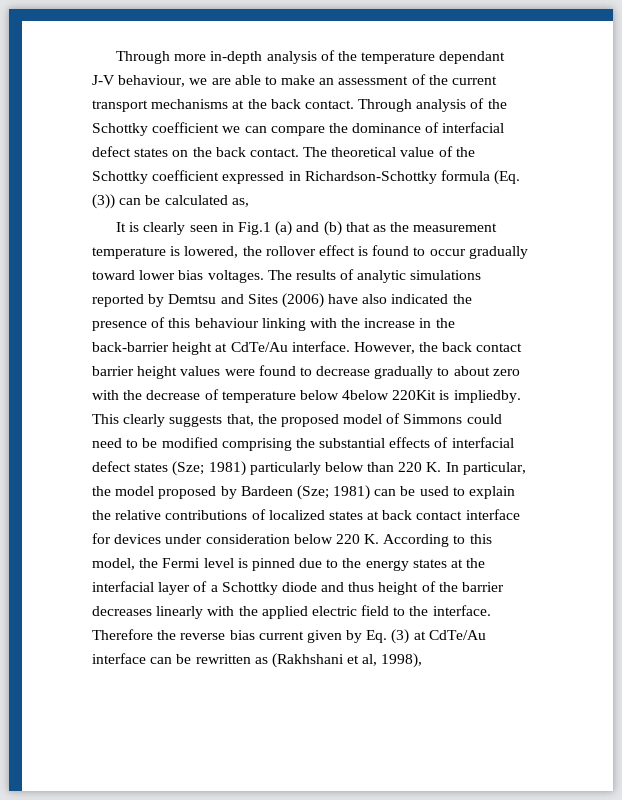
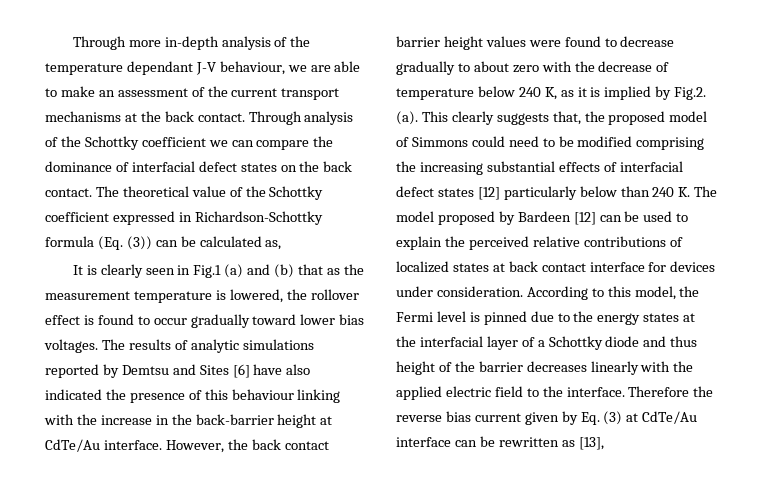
- The results of analytic simulations reported by Demtsu and Sites (2006) have also indicated the presence of this behaviour linking with the increase in the back-barrier height at CdTe/Au interface.
+ The results of analytic simulations reported by Demtsu and Sites [6] have also indicated the presence of this behaviour linking with the increase in the back-barrier height at CdTe/Au interface.
- However, the back contact barrier height values were found to decrease gradually to about zero with the decrease of temperature below 4below 220Kit is impliedby.
+ However, the back contact barrier height values were found to decrease gradually to about zero with the decrease of temperature below 240 K, as it is implied by Fig.2. (a).
- This clearly suggests that, the proposed model of Simmons could need to be modified comprising the substantial effects of interfacial defect states (Sze; 1981) particularly below than 220 K. In particular, the model proposed by Bardeen (Sze; 1981) can be used to explain the relative contributions of localized states at back contact interface for devices under consideration below 220 K. According to this model, the Fermi level is pinned due to the energy states at the interfacial layer of a Schottky diode and thus height of the barrier decreases linearly with the applied electric field to the interface.
+ This clearly suggests that, the proposed model of Simmons could need to be modified comprising the increasing substantial effects of interfacial defect states [12] particularly below than 240 K. The model proposed by Bardeen [12] can be used to explain the perceived relative contributions of localized states at back contact interface for devices under consideration. According to this model, the Fermi level is pinned due to the energy states at the interfacial layer of a Schottky diode and thus height of the barrier decreases linearly with the applied electric field to the interface.
- Therefore the reverse bias current given by Eq. (3) at CdTe/Au interface can be rewritten as (Rakhshani et al, 1998),
+ Therefore the reverse bias current given by Eq. (3) at CdTe/Au interface can be rewritten as [13],

